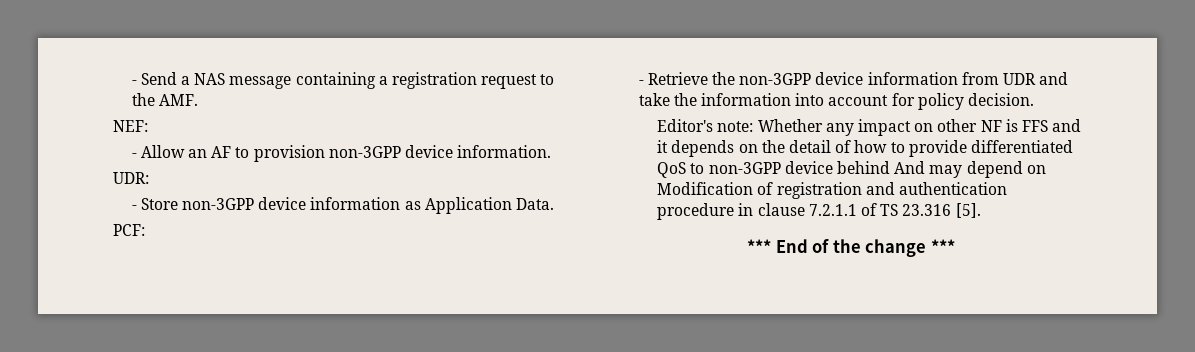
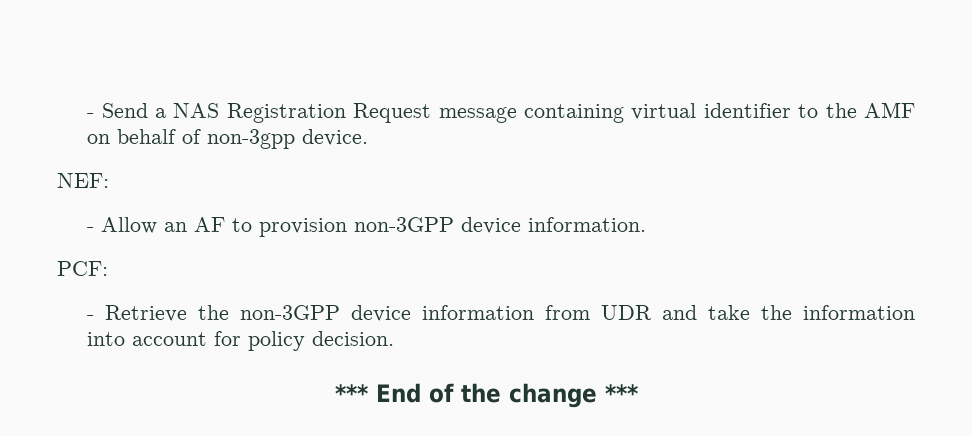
- - Send a NAS message containing a registration request to the AMF.
+ - Send a NAS Registration Request message containing virtual identifier to the AMF on behalf of non-3gpp device.
- UDR:
- - Store non-3GPP device information as Application Data.
- Editor's note: Whether any impact on other NF is FFS and it depends on the detail of how to provide differentiated QoS to non-3GPP device behind And may depend on Modification of registration and authentication procedure in clause 7.2.1.1 of TS 23.316 [5].

